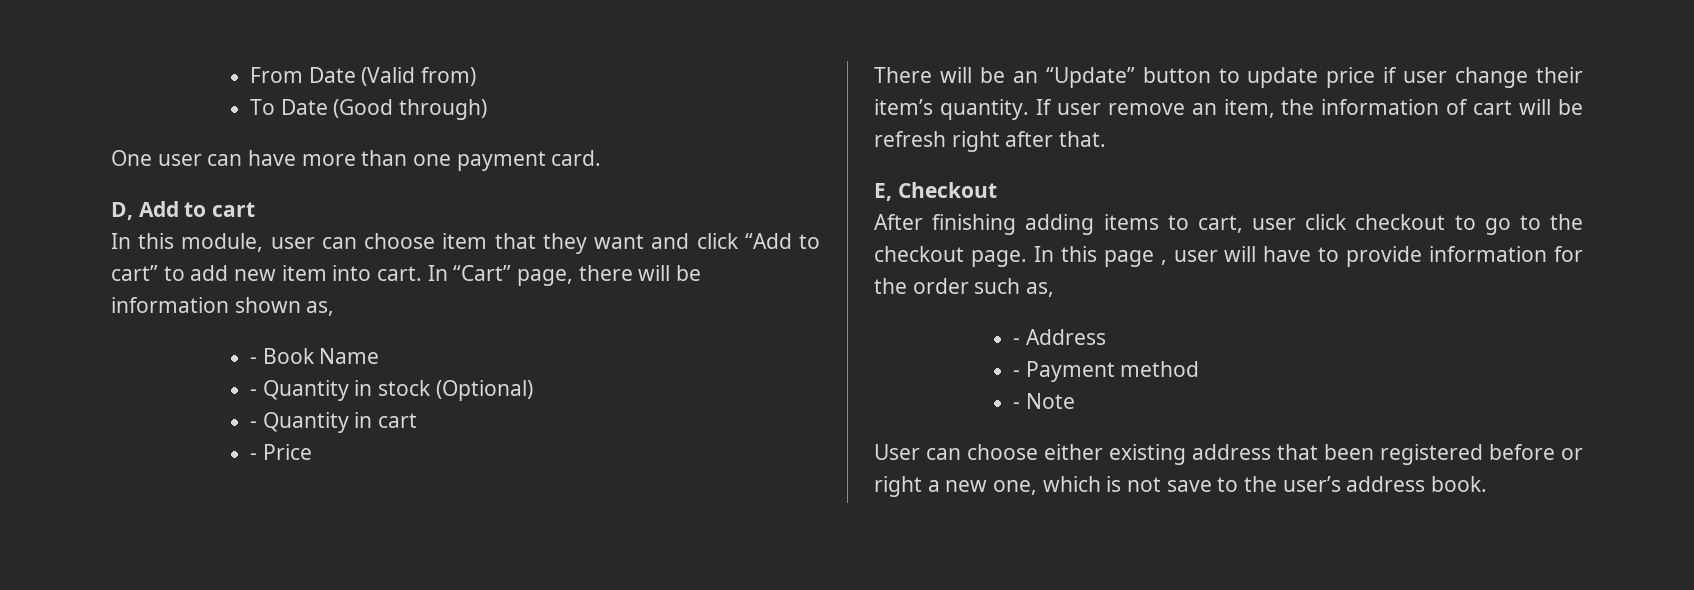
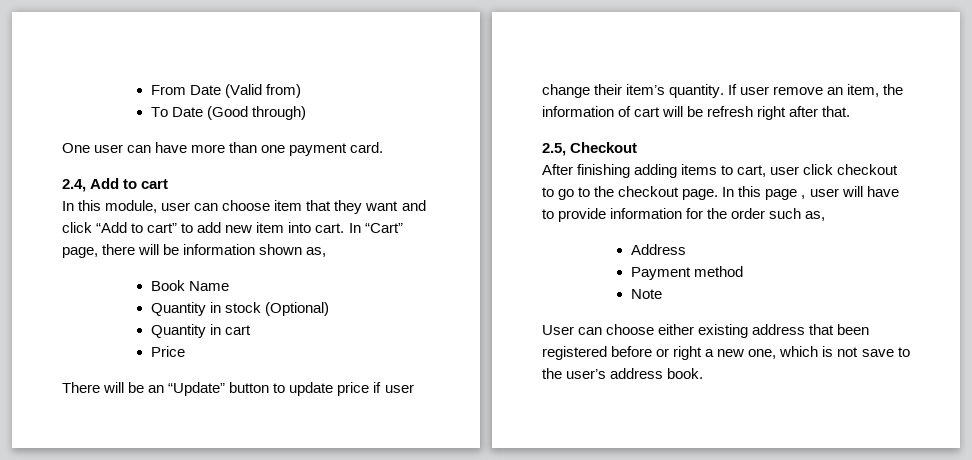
- D, Add to cart
+ 2.4, Add to cart
- - Book Name
+ Book Name
- - Quantity in stock (Optional)
+ Quantity in stock (Optional)
- - Quantity in cart
+ Quantity in cart
- - Price
+ Price
- E, Checkout
+ 2.5, Checkout
- - Address
+ Address
- - Payment method
+ Payment method
- - Note
+ Note

